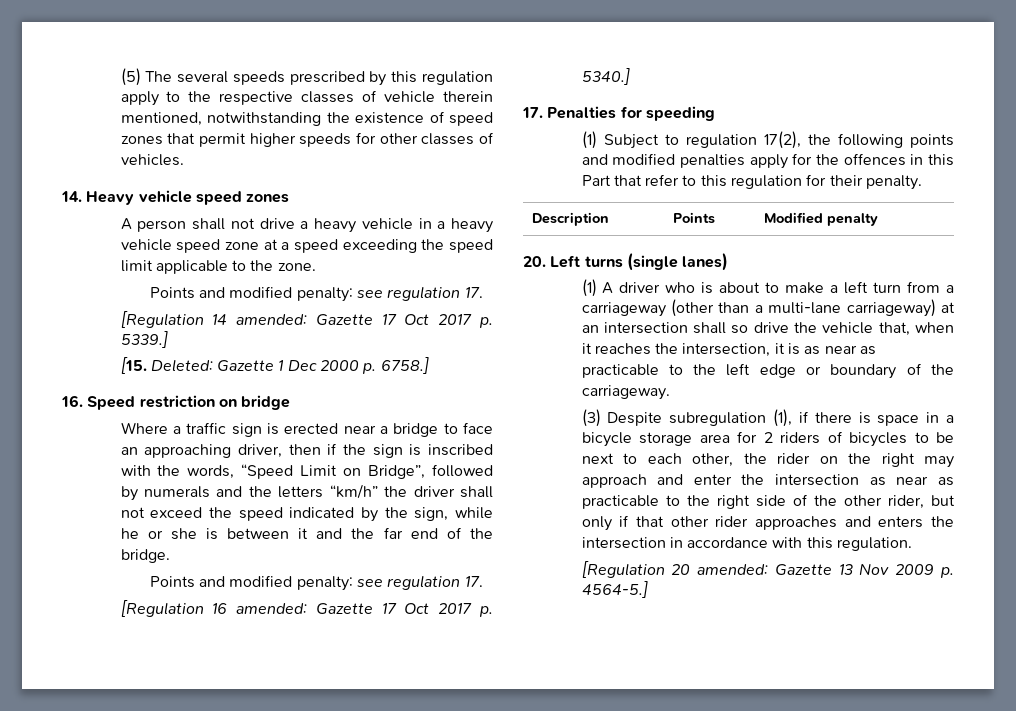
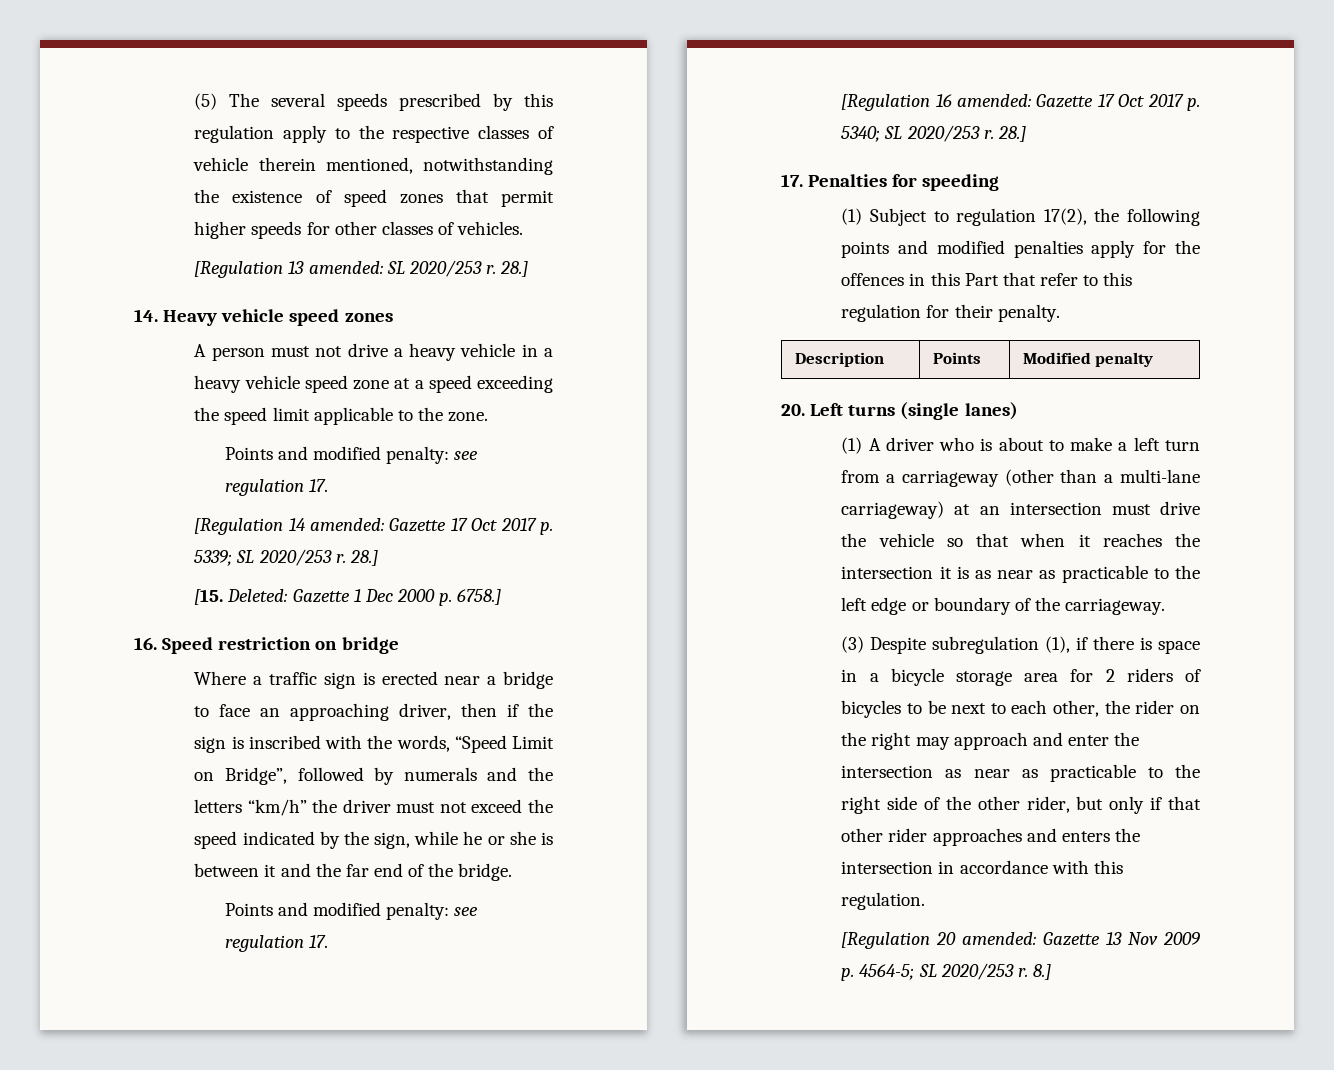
+ [Regulation 13 amended: SL 2020/253 r. 28.]
- A person shall not drive a heavy vehicle in a heavy vehicle speed zone at a speed exceeding the speed limit applicable to the zone.
+ A person must not drive a heavy vehicle in a heavy vehicle speed zone at a speed exceeding the speed limit applicable to the zone.
- [Regulation 14 amended: Gazette 17 Oct 2017 p. 5339.]
+ [Regulation 14 amended: Gazette 17 Oct 2017 p. 5339; SL 2020/253 r. 28.]
- Where a traffic sign is erected near a bridge to face an approaching driver, then if the sign is inscribed with the words, “Speed Limit on Bridge”, followed by numerals and the letters “km/h” the driver shall not exceed the speed indicated by the sign, while he or she is between it and the far end of the bridge.
+ Where a traffic sign is erected near a bridge to face an approaching driver, then if the sign is inscribed with the words, “Speed Limit on Bridge”, followed by numerals and the letters “km/h” the driver must not exceed the speed indicated by the sign, while he or she is between it and the far end of the bridge.
- [Regulation 16 amended: Gazette 17 Oct 2017 p. 5340.]
+ [Regulation 16 amended: Gazette 17 Oct 2017 p. 5340; SL 2020/253 r. 28.]
- (1) A driver who is about to make a left turn from a carriageway (other than a multi-lane carriageway) at an intersection shall so drive the vehicle that, when it reaches the intersection, it is as near as practicable to the left edge or boundary of the carriageway.
+ (1) A driver who is about to make a left turn from a carriageway (other than a multi-lane carriageway) at an intersection must drive the vehicle so that when it reaches the intersection it is as near as practicable to the left edge or boundary of the carriageway.
- [Regulation 20 amended: Gazette 13 Nov 2009 p. 4564-5.]
+ [Regulation 20 amended: Gazette 13 Nov 2009 p. 4564-5; SL 2020/253 r. 8.]

